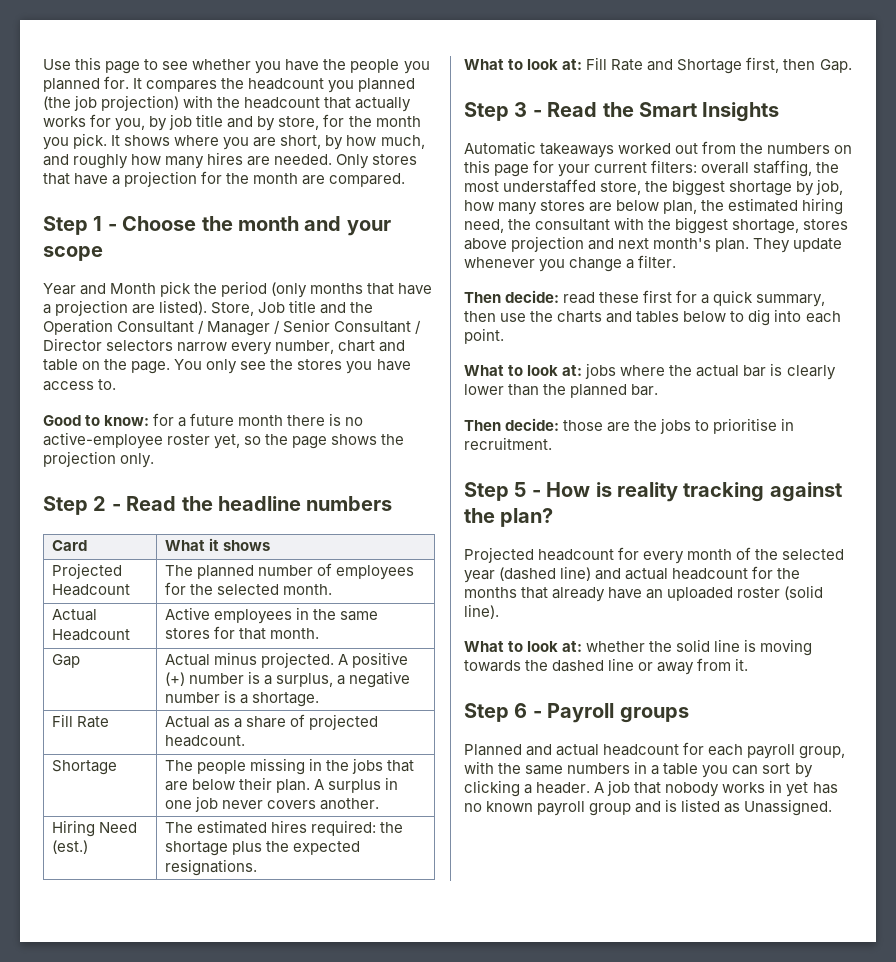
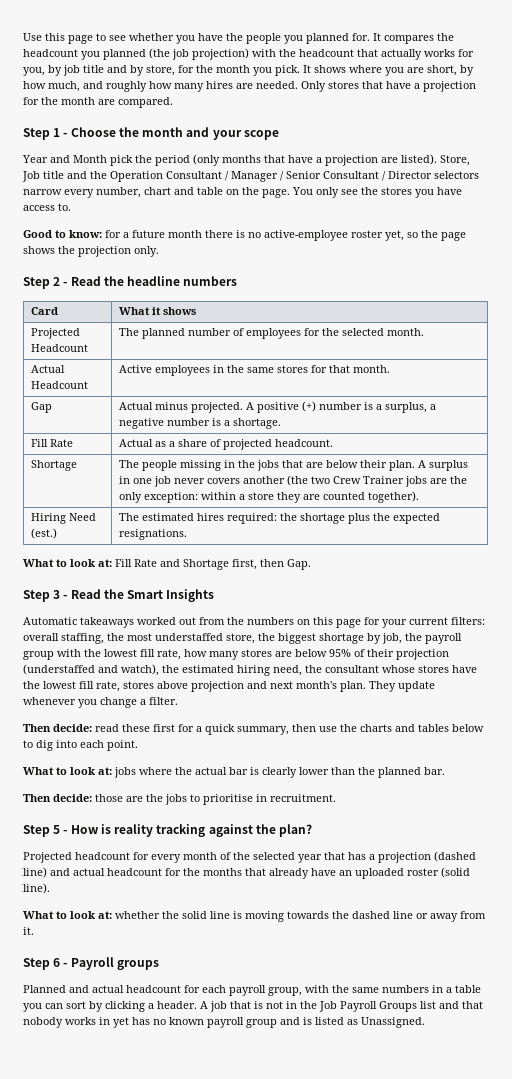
- Shortage | The people missing in the jobs that are below their plan. A surplus in one job never covers another.
+ Shortage | The people missing in the jobs that are below their plan. A surplus in one job never covers another (the two Crew Trainer jobs are the only exception: within a store they are counted together).
- Automatic takeaways worked out from the numbers on this page for your current filters: overall staffing, the most understaffed store, the biggest shortage by job, how many stores are below plan, the estimated hiring need, the consultant with the biggest shortage, stores above projection and next month's plan.
+ Automatic takeaways worked out from the numbers on this page for your current filters: overall staffing, the most understaffed store, the biggest shortage by job, the payroll group with the lowest fill rate, how many stores are below 95% of their projection (understaffed and watch), the estimated hiring need, the consultant whose stores have the lowest fill rate, stores above projection and next month's plan.
- Projected headcount for every month of the selected year (dashed line) and actual headcount for the months that already have an uploaded roster (solid line).
+ Projected headcount for every month of the selected year that has a projection (dashed line) and actual headcount for the months that already have an uploaded roster (solid line).
- A job that nobody works in yet has no known payroll group and is listed as Unassigned.
+ A job that is not in the Job Payroll Groups list and that nobody works in yet has no known payroll group and is listed as Unassigned.

